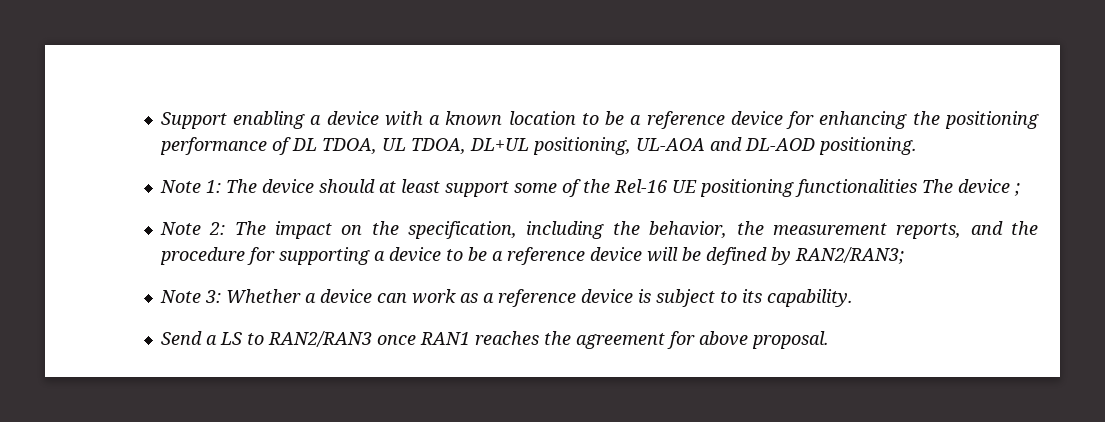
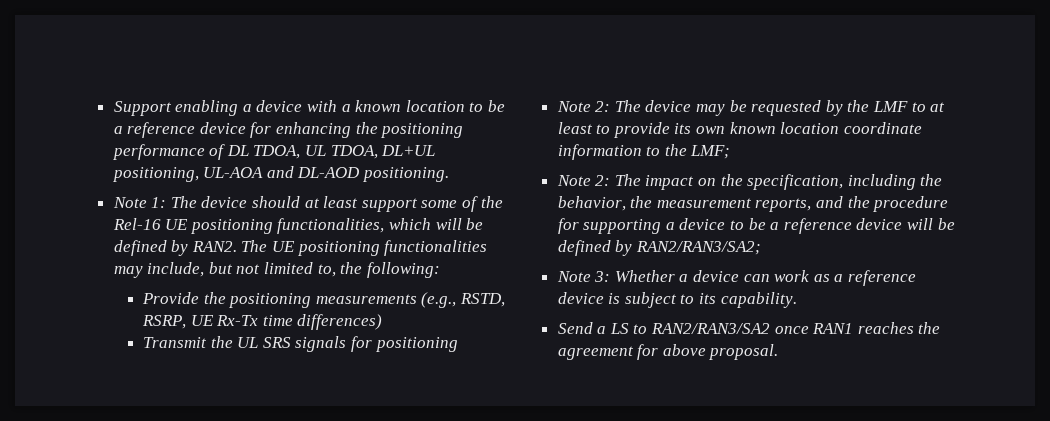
- Note 1: The device should at least support some of the Rel-16 UE positioning functionalities The device ;
+ Note 1: The device should at least support some of the Rel-16 UE positioning functionalities, which will be defined by RAN2. The UE positioning functionalities may include, but not limited to, the following:
+ Provide the positioning measurements (e.g., RSTD, RSRP, UE Rx-Tx time differences)
+ Transmit the UL SRS signals for positioning
+ Note 2: The device may be requested by the LMF to at least to provide its own known location coordinate information to the LMF;
- Note 2: The impact on the specification, including the behavior, the measurement reports, and the procedure for supporting a device to be a reference device will be defined by RAN2/RAN3;
+ Note 2: The impact on the specification, including the behavior, the measurement reports, and the procedure for supporting a device to be a reference device will be defined by RAN2/RAN3/SA2;
- Send a LS to RAN2/RAN3 once RAN1 reaches the agreement for above proposal.
+ Send a LS to RAN2/RAN3/SA2 once RAN1 reaches the agreement for above proposal.

